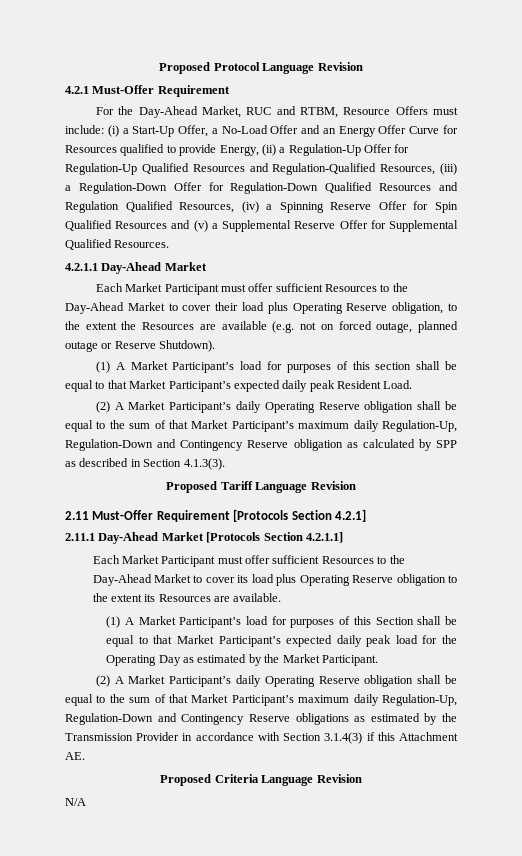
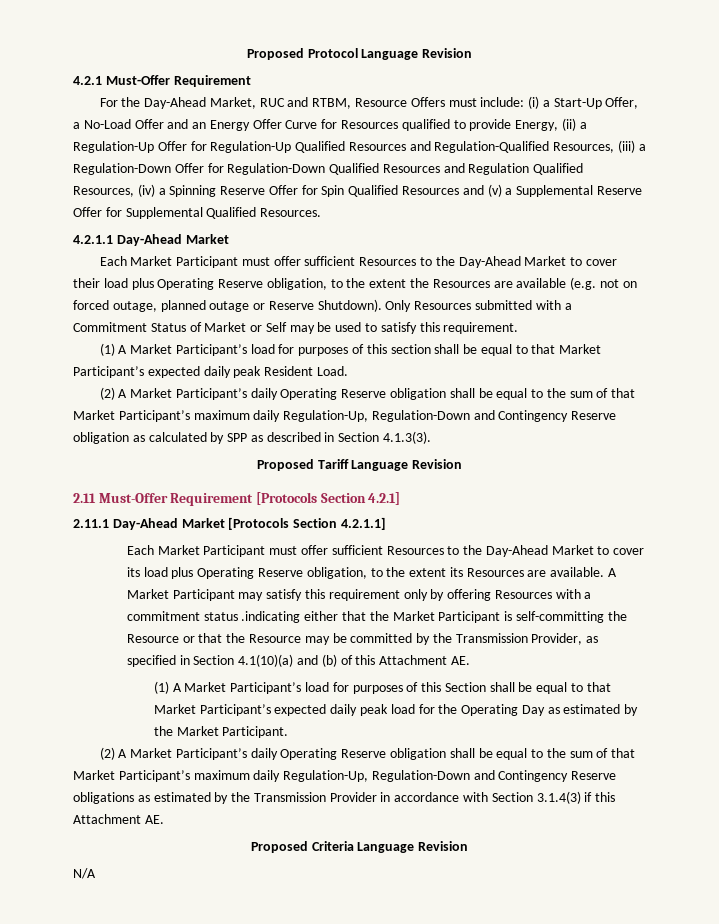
+ Only Resources submitted with a Commitment Status of Market or Self may be used to satisfy this requirement.
- Each Market Participant must offer sufficient Resources to the Day-Ahead Market to cover its load plus Operating Reserve obligation to the extent its Resources are available.
+ Each Market Participant must offer sufficient Resources to the Day-Ahead Market to cover its load plus Operating Reserve obligation, to the extent its Resources are available. A Market Participant may satisfy this requirement only by offering Resources with a commitment status .indicating either that the Market Participant is self-committing the Resource or that the Resource may be committed by the Transmission Provider, as specified in Section 4.1(10)(a) and (b) of this Attachment AE.

